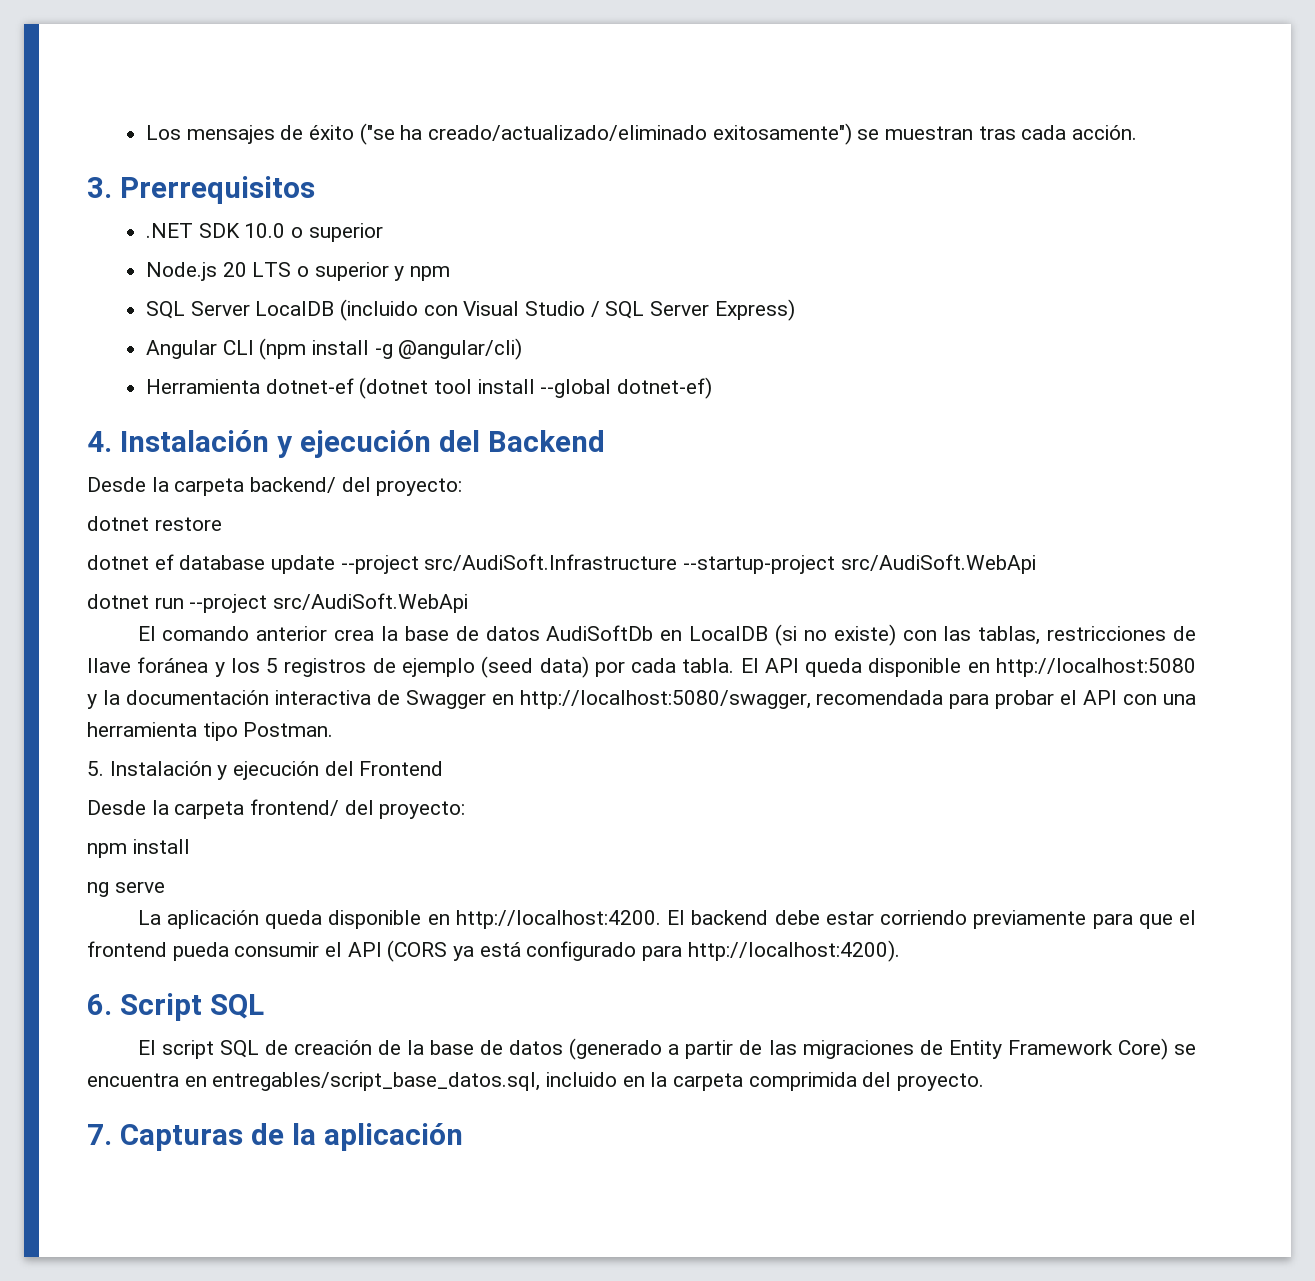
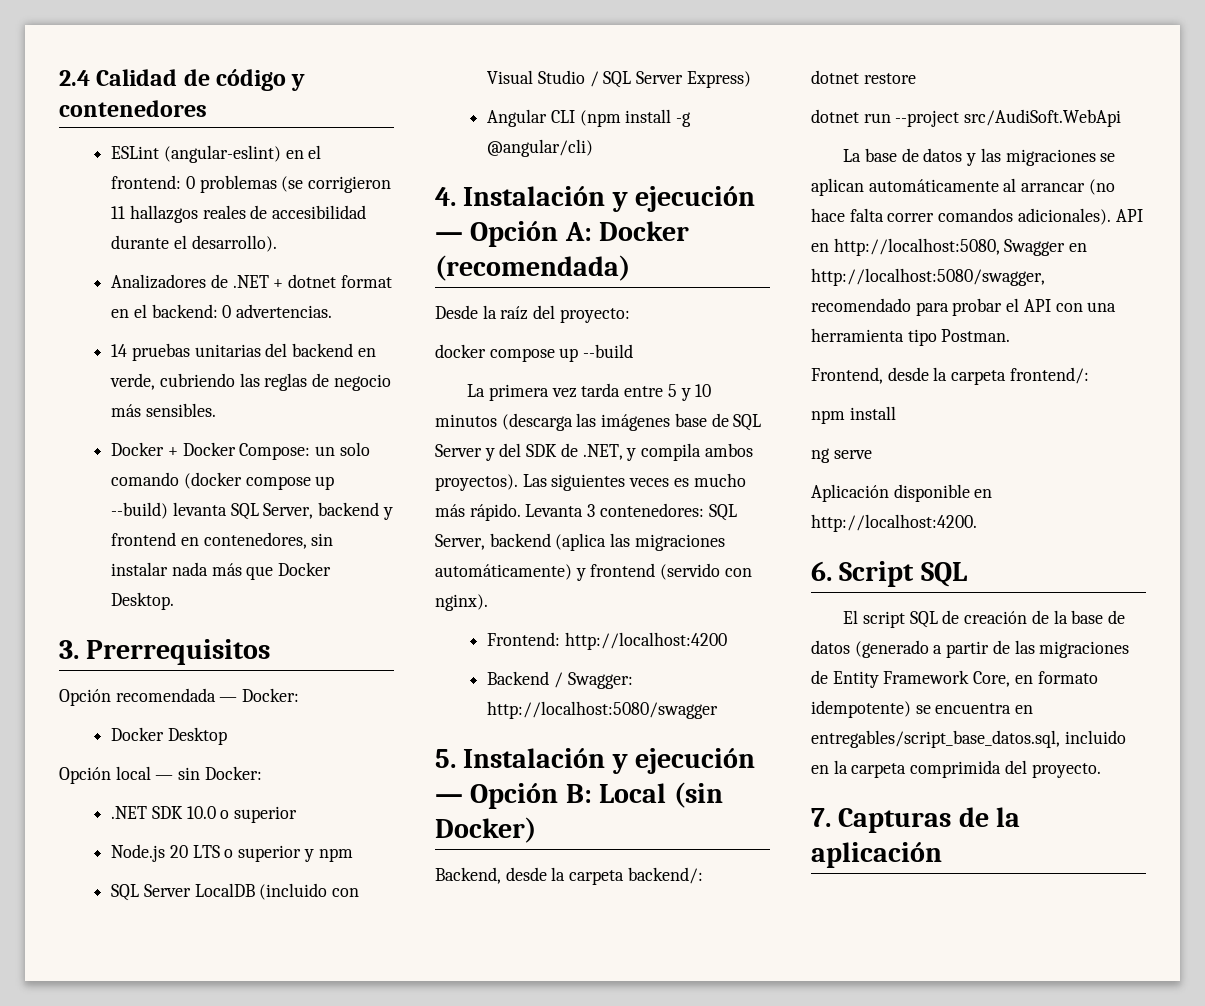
- Los mensajes de éxito ("se ha creado/actualizado/eliminado exitosamente") se muestran tras cada acción.
+ 2.4 Calidad de código y contenedores
+ ESLint (angular-eslint) en el frontend: 0 problemas (se corrigieron 11 hallazgos reales de accesibilidad durante el desarrollo).
+ Analizadores de .NET + dotnet format en el backend: 0 advertencias.
+ 14 pruebas unitarias del backend en verde, cubriendo las reglas de negocio más sensibles.
+ Docker + Docker Compose: un solo comando (docker compose up --build) levanta SQL Server, backend y frontend en contenedores, sin instalar nada más que Docker Desktop.
  3. Prerrequisitos
+ Opción recomendada — Docker:
+ Docker Desktop
+ Opción local — sin Docker:
- Herramienta dotnet-ef (dotnet tool install --global dotnet-ef)
- 4. Instalación y ejecución del Backend
- Desde la carpeta backend/ del proyecto:
+ 4. Instalación y ejecución — Opción A: Docker (recomendada)
+ Desde la raíz del proyecto:
+ docker compose up --build
+ La primera vez tarda entre 5 y 10 minutos (descarga las imágenes base de SQL Server y del SDK de .NET, y compila ambos proyectos). Las siguientes veces es mucho más rápido. Levanta 3 contenedores: SQL Server, backend (aplica las migraciones automáticamente) y frontend (servido con nginx).
+ Frontend: http://localhost:4200
+ Backend / Swagger: http://localhost:5080/swagger
+ 5. Instalación y ejecución — Opción B: Local (sin Docker)
+ Backend, desde la carpeta backend/:
  dotnet restore
- dotnet ef database update --project src/AudiSoft.Infrastructure --startup-project src/AudiSoft.WebApi
  dotnet run --project src/AudiSoft.WebApi
- El comando anterior crea la base de datos AudiSoftDb en LocalDB (si no existe) con las tablas, restricciones de llave foránea y los 5 registros de ejemplo (seed data) por cada tabla. El API queda disponible en http://localhost:5080 y la documentación interactiva de Swagger en http://localhost:5080/swagger, recomendada para probar el API con una herramienta tipo Postman.
+ La base de datos y las migraciones se aplican automáticamente al arrancar (no hace falta correr comandos adicionales). API en http://localhost:5080, Swagger en http://localhost:5080/swagger, recomendado para probar el API con una herramienta tipo Postman.
- 5. Instalación y ejecución del Frontend
- Desde la carpeta frontend/ del proyecto:
+ Frontend, desde la carpeta frontend/:
- La aplicación queda disponible en http://localhost:4200. El backend debe estar corriendo previamente para que el frontend pueda consumir el API (CORS ya está configurado para http://localhost:4200).
+ Aplicación disponible en http://localhost:4200.
- El script SQL de creación de la base de datos (generado a partir de las migraciones de Entity Framework Core) se encuentra en entregables/script_base_datos.sql, incluido en la carpeta comprimida del proyecto.
+ El script SQL de creación de la base de datos (generado a partir de las migraciones de Entity Framework Core, en formato idempotente) se encuentra en entregables/script_base_datos.sql, incluido en la carpeta comprimida del proyecto.

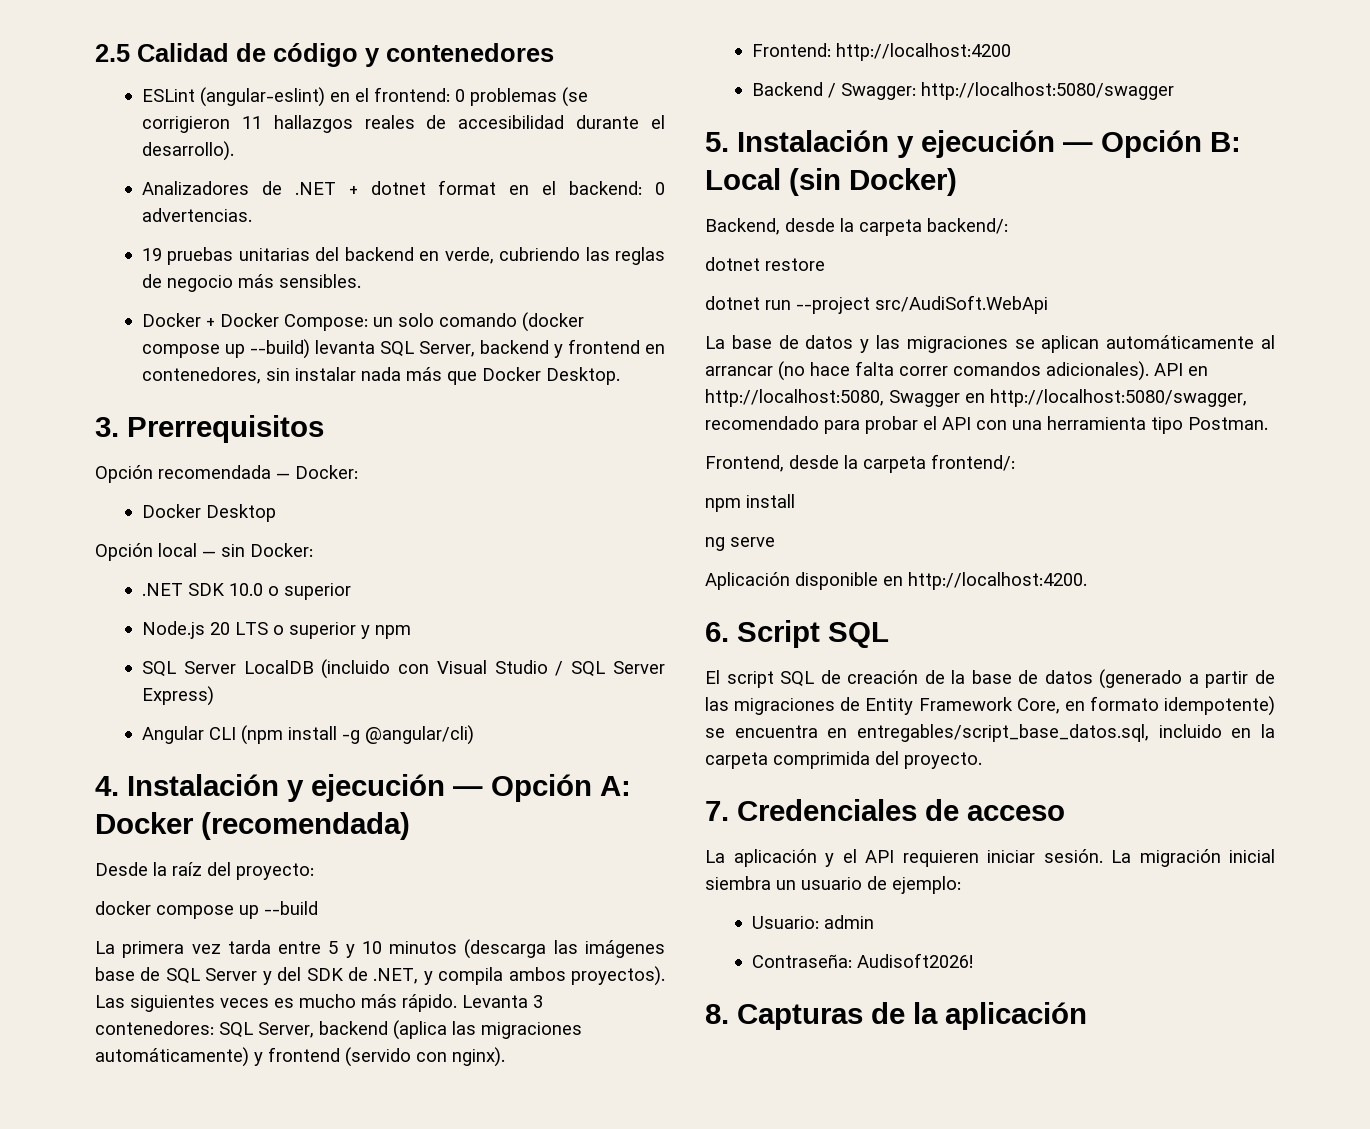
- 2.4 Calidad de código y contenedores
+ 2.5 Calidad de código y contenedores
- 14 pruebas unitarias del backend en verde, cubriendo las reglas de negocio más sensibles.
+ 19 pruebas unitarias del backend en verde, cubriendo las reglas de negocio más sensibles.
- 7. Capturas de la aplicación
+ 7. Credenciales de acceso
+ La aplicación y el API requieren iniciar sesión. La migración inicial siembra un usuario de ejemplo:
+ Usuario: admin
+ Contraseña: Audisoft2026!
+ 8. Capturas de la aplicación

